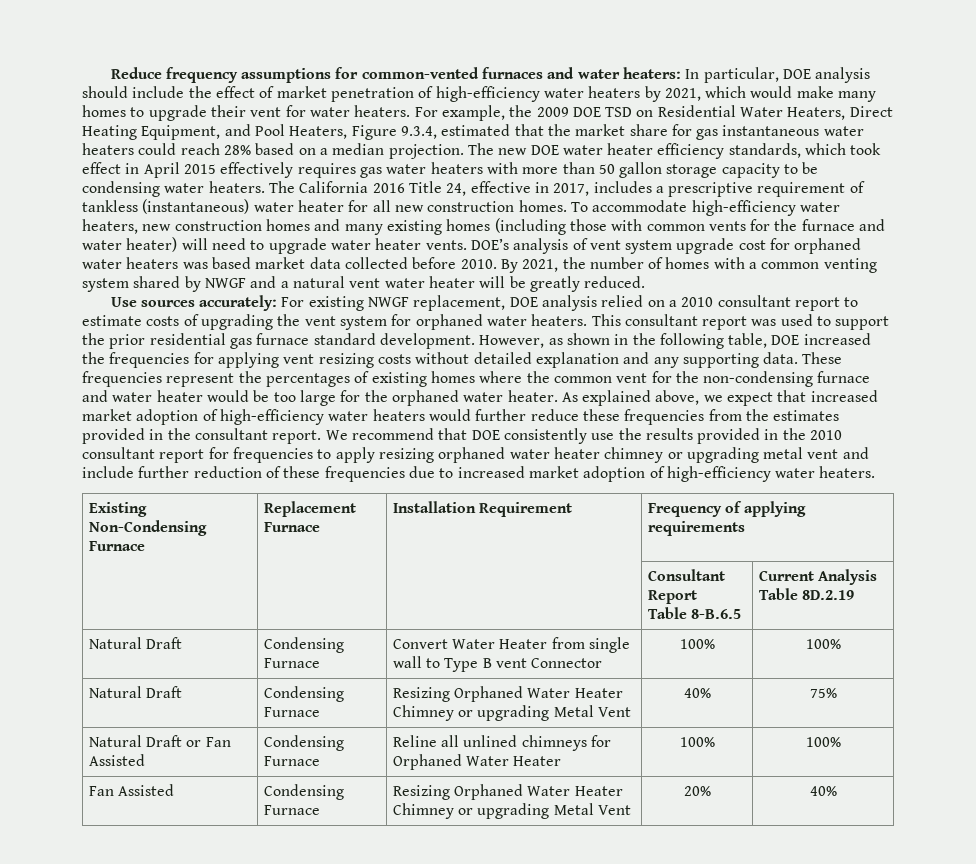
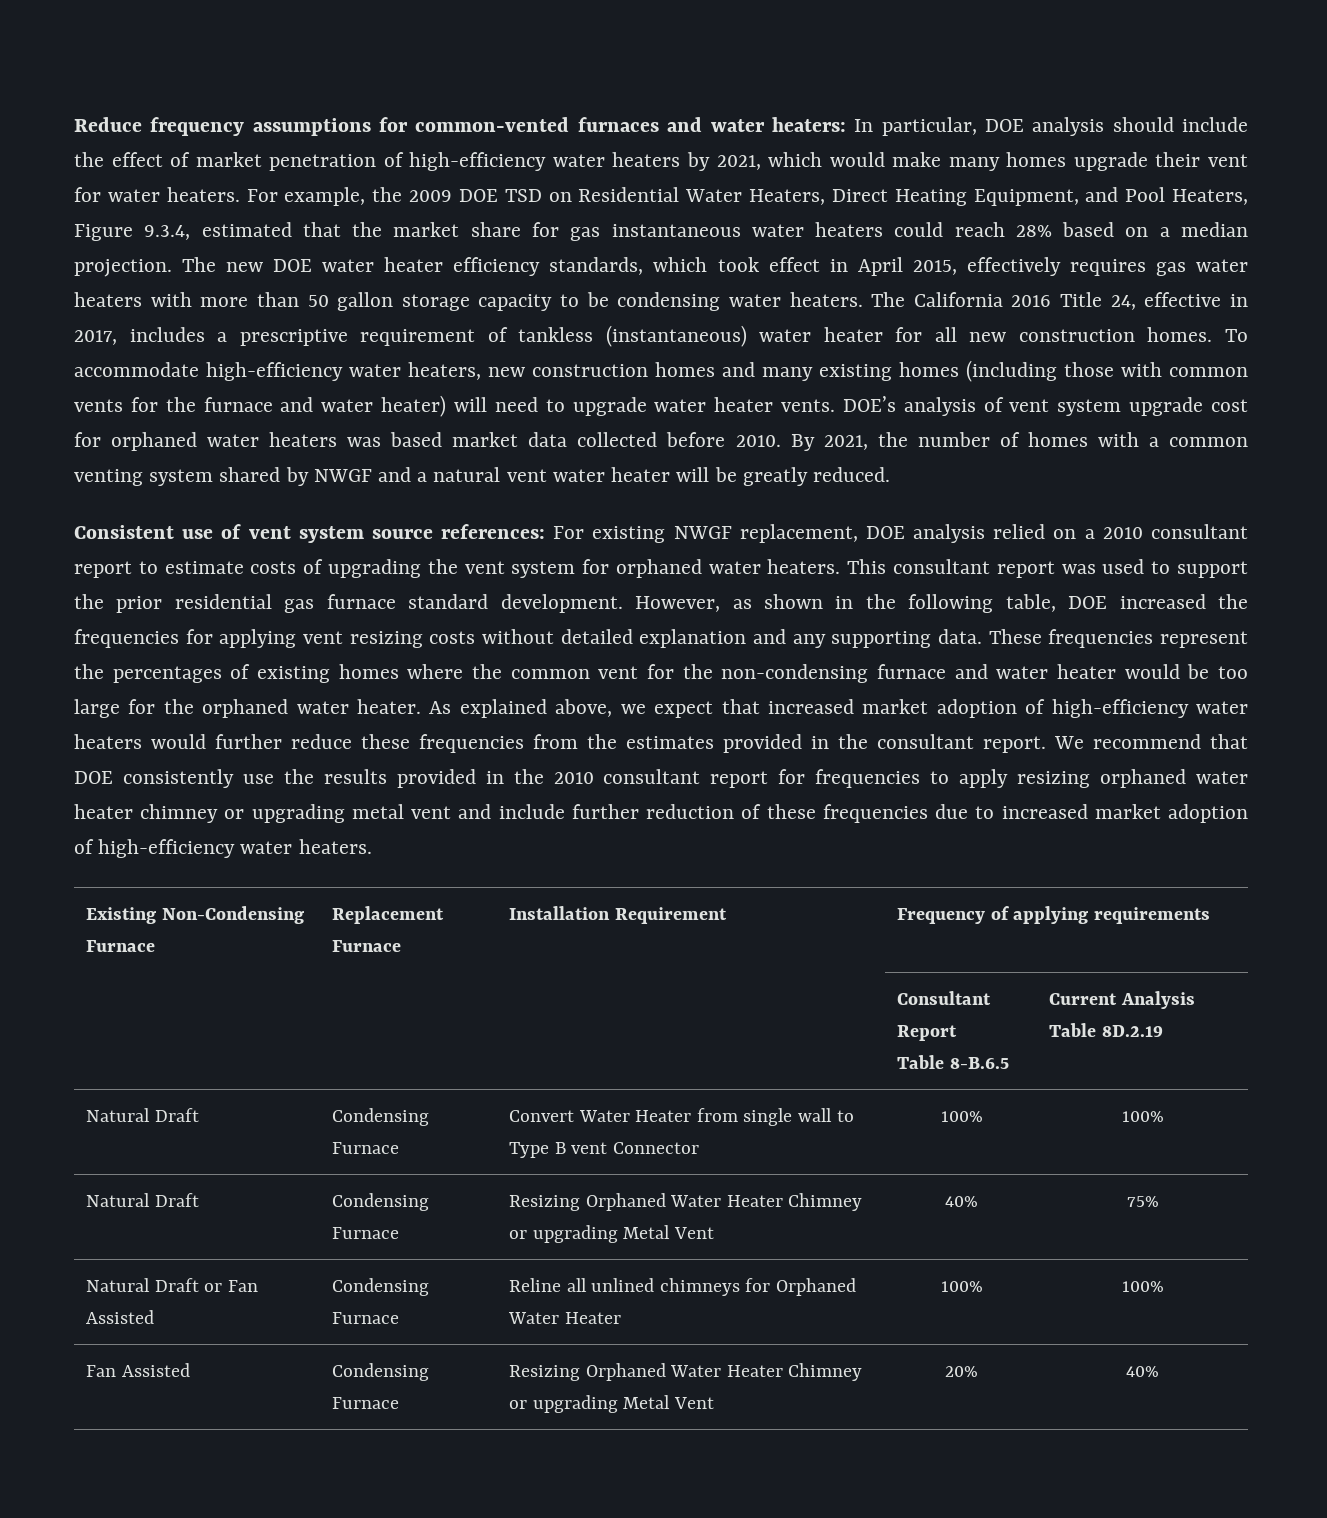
- Reduce frequency assumptions for common-vented furnaces and water heaters: In particular, DOE analysis should include the effect of market penetration of high-efficiency water heaters by 2021, which would make many homes to upgrade their vent for water heaters.
+ Reduce frequency assumptions for common-vented furnaces and water heaters: In particular, DOE analysis should include the effect of market penetration of high-efficiency water heaters by 2021, which would make many homes upgrade their vent for water heaters.
- The new DOE water heater efficiency standards, which took effect in April 2015 effectively requires gas water heaters with more than 50 gallon storage capacity to be condensing water heaters.
+ The new DOE water heater efficiency standards, which took effect in April 2015, effectively requires gas water heaters with more than 50 gallon storage capacity to be condensing water heaters.
- Use sources accurately: For existing NWGF replacement, DOE analysis relied on a 2010 consultant report to estimate costs of upgrading the vent system for orphaned water heaters.
+ Consistent use of vent system source references: For existing NWGF replacement, DOE analysis relied on a 2010 consultant report to estimate costs of upgrading the vent system for orphaned water heaters.

